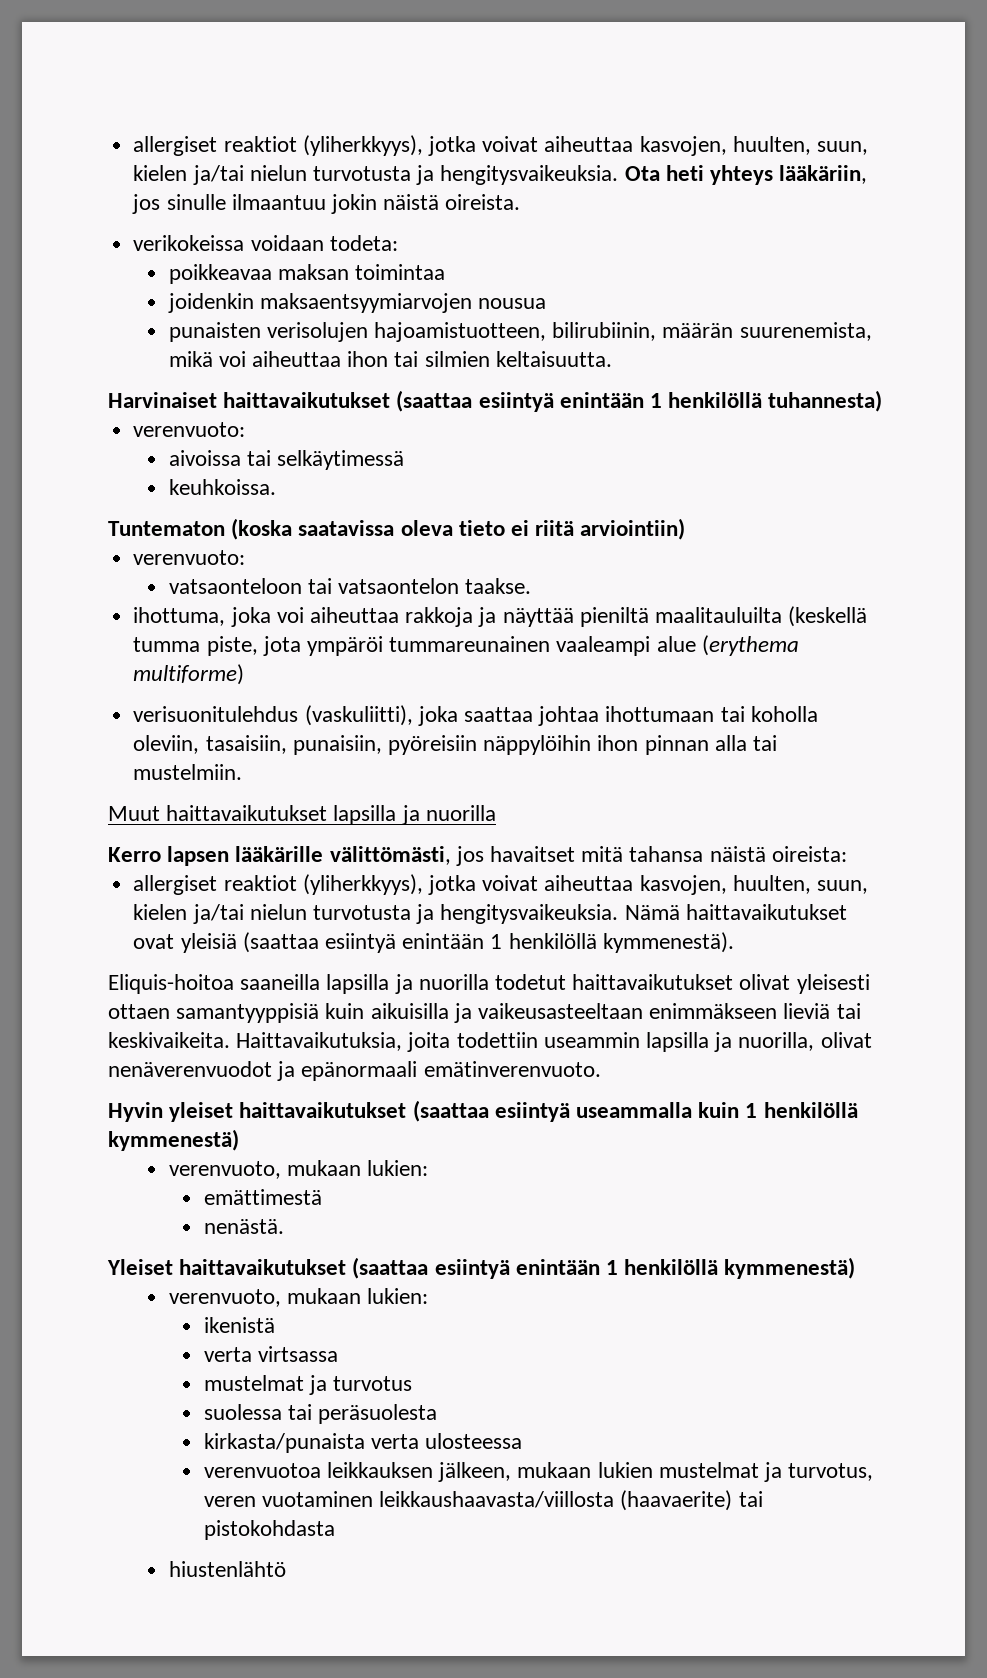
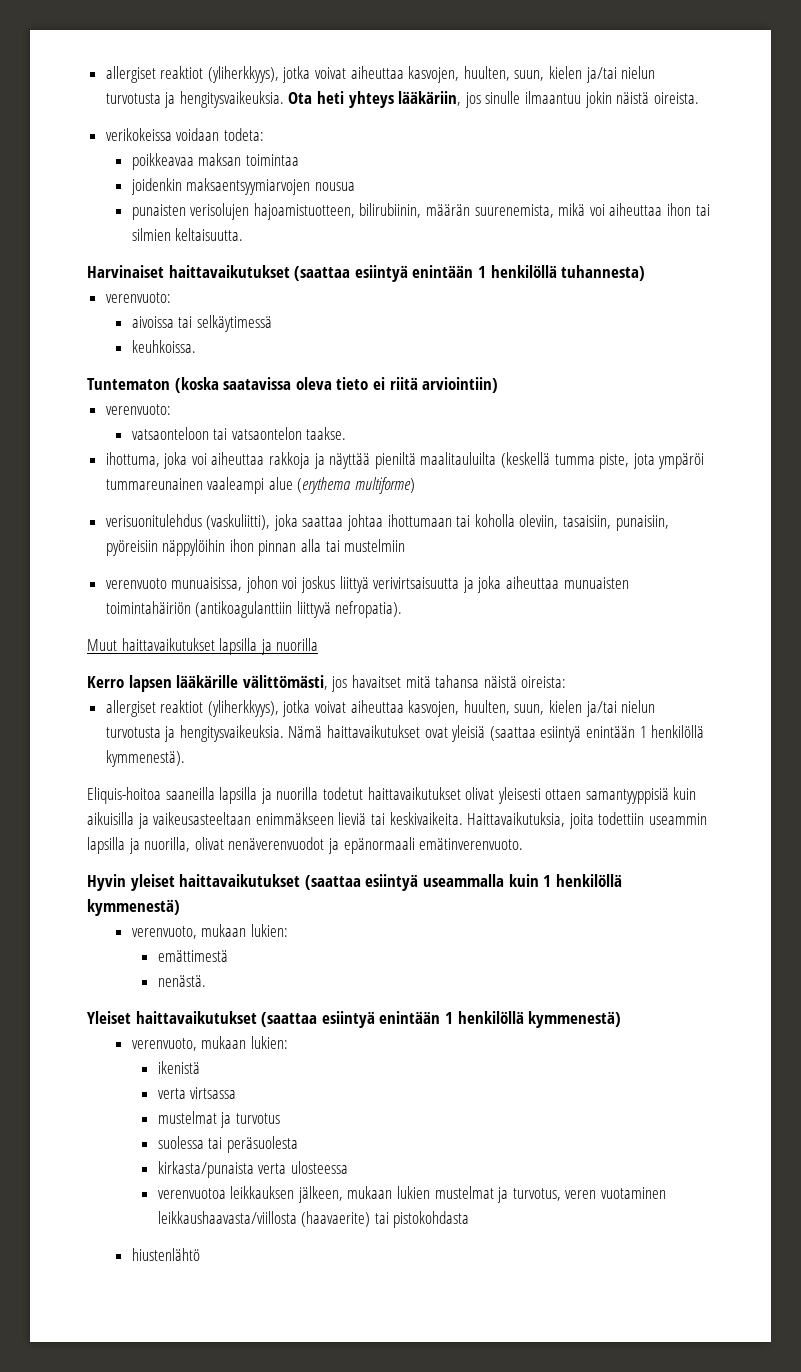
- verisuonitulehdus (vaskuliitti), joka saattaa johtaa ihottumaan tai koholla oleviin, tasaisiin, punaisiin, pyöreisiin näppylöihin ihon pinnan alla tai mustelmiin.
+ verisuonitulehdus (vaskuliitti), joka saattaa johtaa ihottumaan tai koholla oleviin, tasaisiin, punaisiin, pyöreisiin näppylöihin ihon pinnan alla tai mustelmiin
+ verenvuoto munuaisissa, johon voi joskus liittyä verivirtsaisuutta ja joka aiheuttaa munuaisten toimintahäiriön (antikoagulanttiin liittyvä nefropatia).

